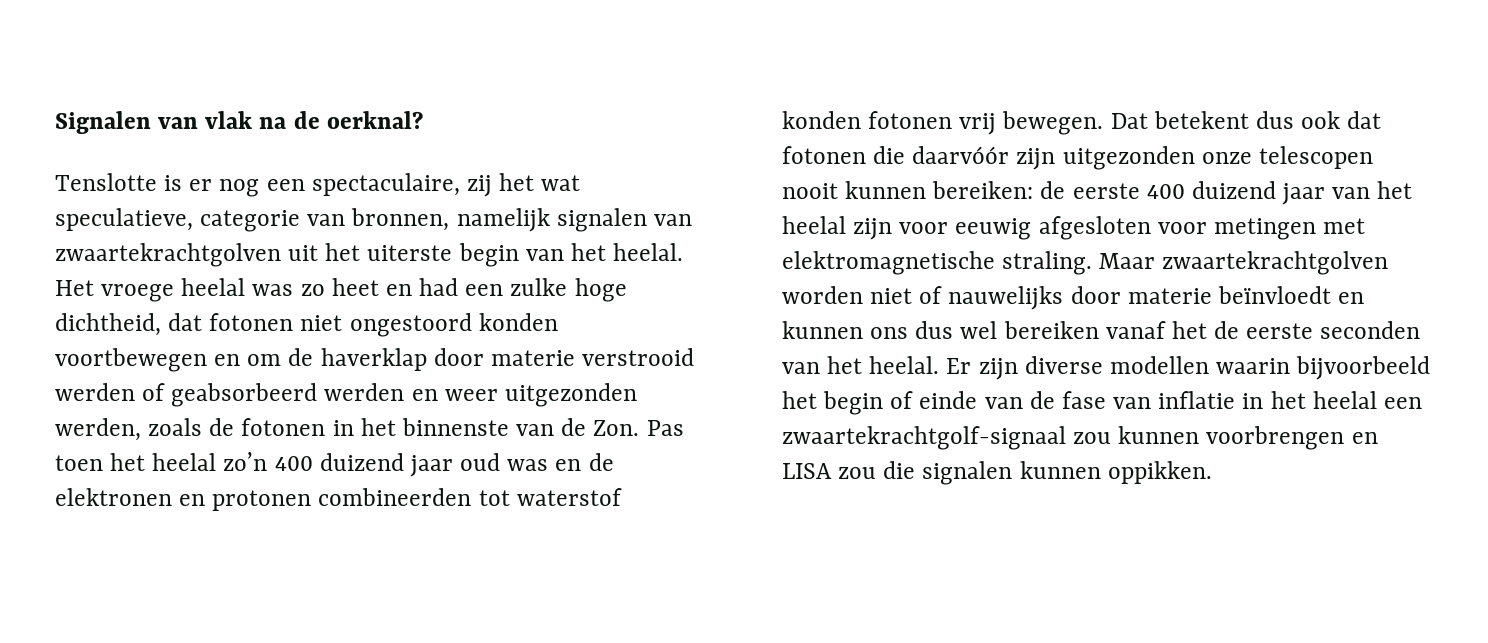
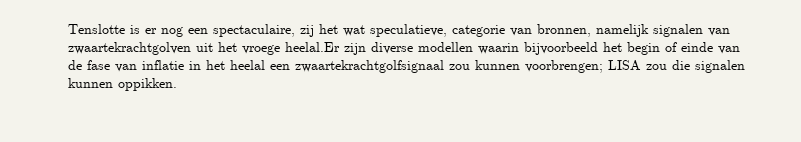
- Signalen van vlak na de oerknal?
- Tenslotte is er nog een spectaculaire, zij het wat speculatieve, categorie van bronnen, namelijk signalen van zwaartekrachtgolven uit het uiterste begin van het heelal. Het vroege heelal was zo heet en had een zulke hoge dichtheid, dat fotonen niet ongestoord konden voortbewegen en om de haverklap door materie verstrooid werden of geabsorbeerd werden en weer uitgezonden werden, zoals de fotonen in het binnenste van de Zon. Pas toen het heelal zo’n 400 duizend jaar oud was en de elektronen en protonen combineerden tot waterstof konden fotonen vrij bewegen. Dat betekent dus ook dat fotonen die daarvóór zijn uitgezonden onze telescopen nooit kunnen bereiken: de eerste 400 duizend jaar van het heelal zijn voor eeuwig afgesloten voor metingen met elektromagnetische straling. Maar zwaartekrachtgolven worden niet of nauwelijks door materie beïnvloedt en kunnen ons dus wel bereiken vanaf het de eerste seconden van het heelal. Er zijn diverse modellen waarin bijvoorbeeld het begin of einde van de fase van inflatie in het heelal een zwaartekrachtgolf-signaal zou kunnen voorbrengen en LISA zou die signalen kunnen oppikken.
+ Tenslotte is er nog een spectaculaire, zij het wat speculatieve, categorie van bronnen, namelijk signalen van zwaartekrachtgolven uit het vroege heelal.Er zijn diverse modellen waarin bijvoorbeeld het begin of einde van de fase van inflatie in het heelal een zwaartekrachtgolfsignaal zou kunnen voorbrengen; LISA zou die signalen kunnen oppikken.

